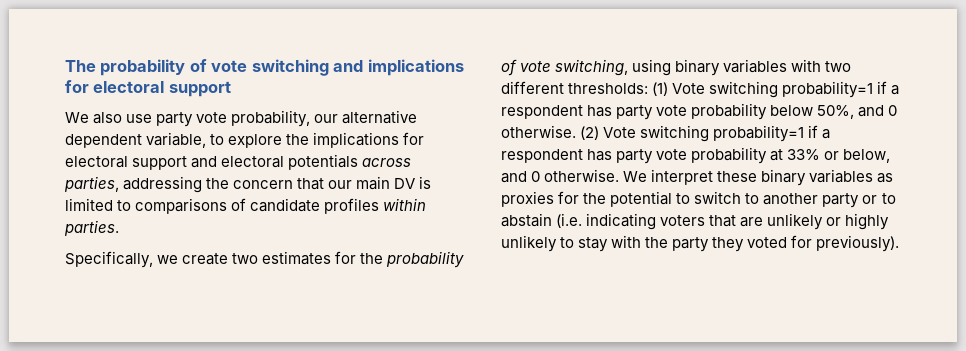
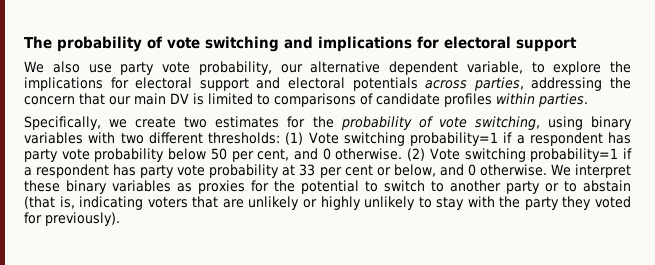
- Specifically, we create two estimates for the probability of vote switching, using binary variables with two different thresholds: (1) Vote switching probability=1 if a respondent has party vote probability below 50%, and 0 otherwise.
+ Specifically, we create two estimates for the probability of vote switching, using binary variables with two different thresholds: (1) Vote switching probability=1 if a respondent has party vote probability below 50 per cent, and 0 otherwise.
- (2) Vote switching probability=1 if a respondent has party vote probability at 33% or below, and 0 otherwise.
+ (2) Vote switching probability=1 if a respondent has party vote probability at 33 per cent or below, and 0 otherwise.
- We interpret these binary variables as proxies for the potential to switch to another party or to abstain (i.e. indicating voters that are unlikely or highly unlikely to stay with the party they voted for previously).
+ We interpret these binary variables as proxies for the potential to switch to another party or to abstain (that is, indicating voters that are unlikely or highly unlikely to stay with the party they voted for previously).

